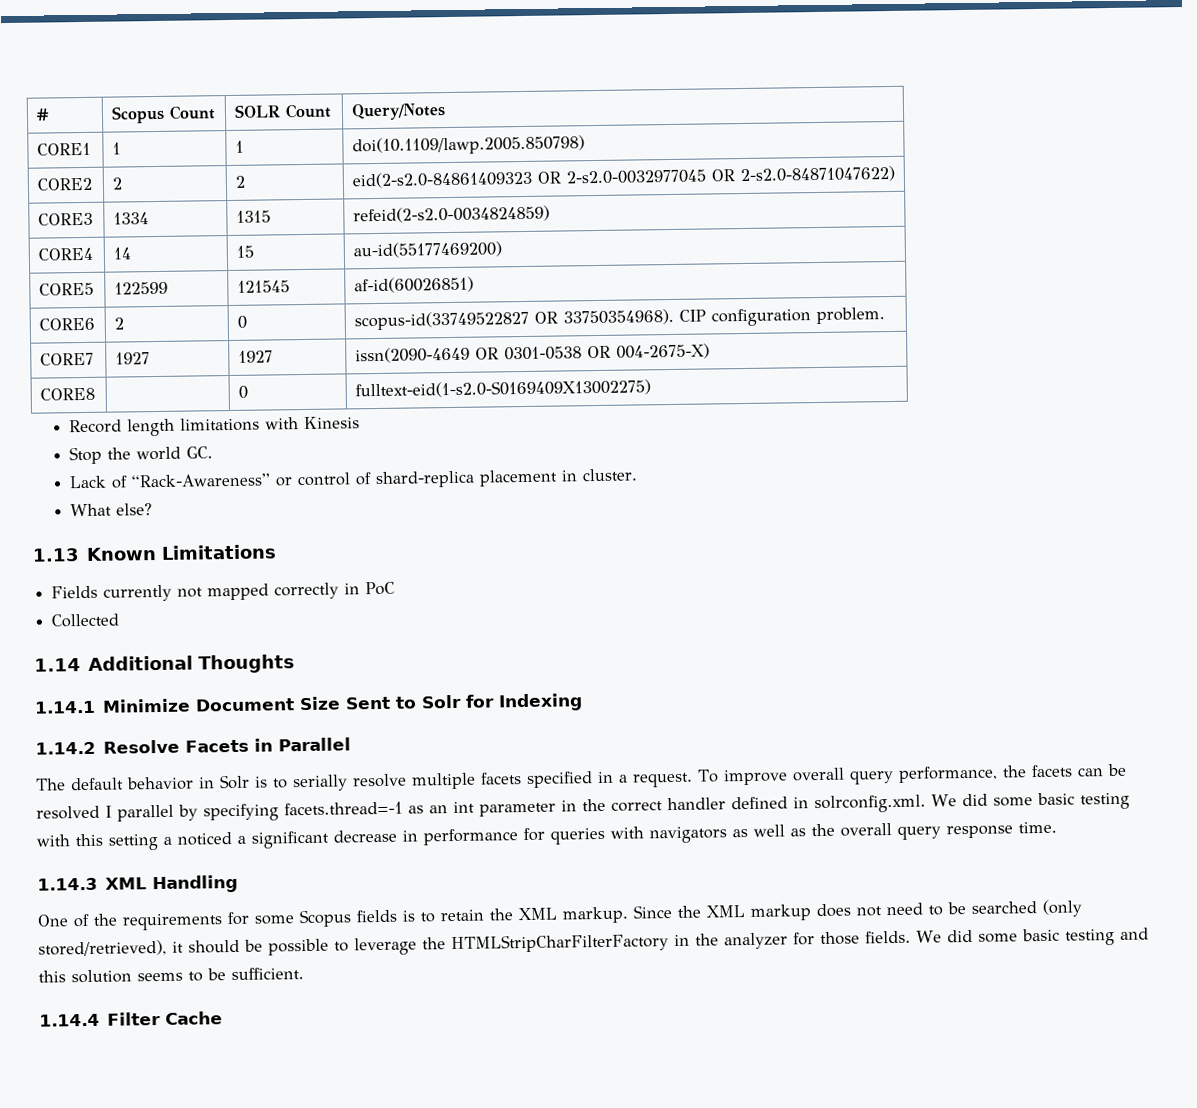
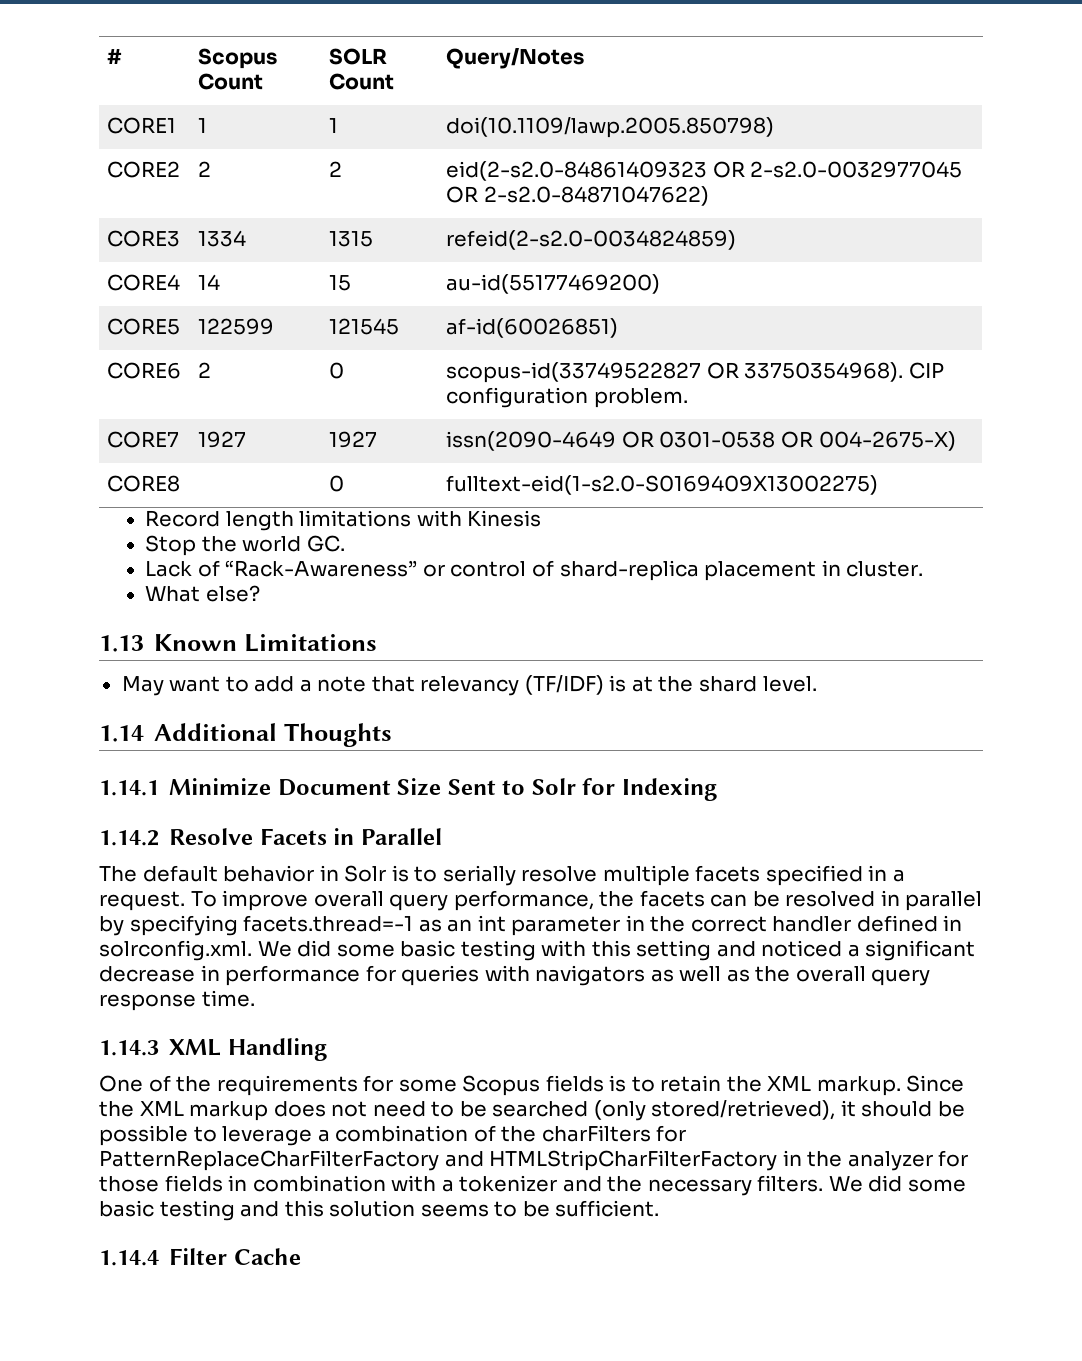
- Fields currently not mapped correctly in PoC
- Collected
+ May want to add a note that relevancy (TF/IDF) is at the shard level.
- To improve overall query performance, the facets can be resolved I parallel by specifying facets.thread=-1 as an int parameter in the correct handler defined in solrconfig.xml. We did some basic testing with this setting a noticed a significant decrease in performance for queries with navigators as well as the overall query response time.
+ To improve overall query performance, the facets can be resolved in parallel by specifying facets.thread=-1 as an int parameter in the correct handler defined in solrconfig.xml. We did some basic testing with this setting and noticed a significant decrease in performance for queries with navigators as well as the overall query response time.
- Since the XML markup does not need to be searched (only stored/retrieved), it should be possible to leverage the HTMLStripCharFilterFactory in the analyzer for those fields.
+ Since the XML markup does not need to be searched (only stored/retrieved), it should be possible to leverage a combination of the charFilters for PatternReplaceCharFilterFactory and HTMLStripCharFilterFactory in the analyzer for those fields in combination with a tokenizer and the necessary filters.

